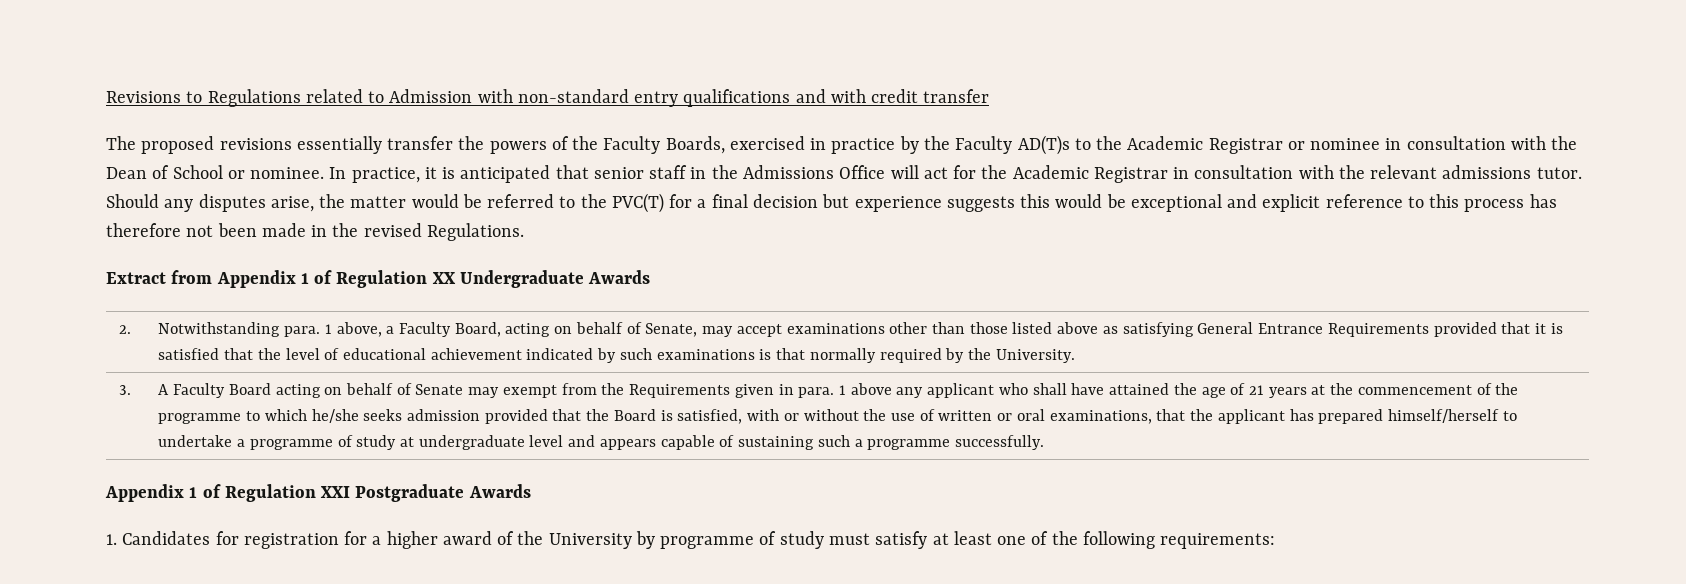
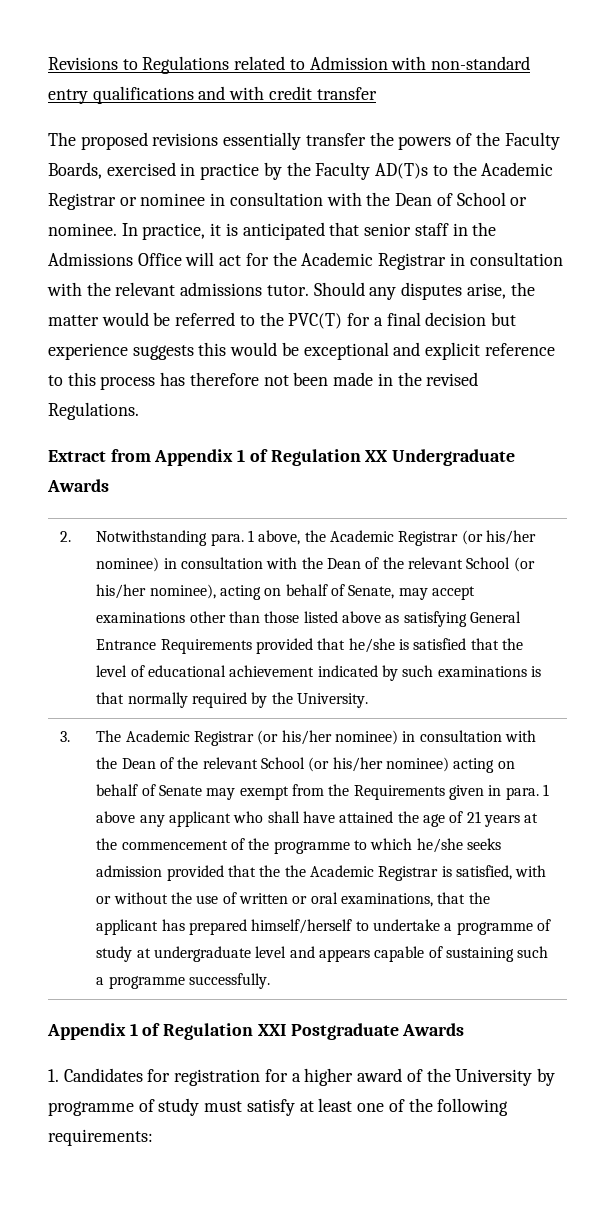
- Notwithstanding para. 1 above, a Faculty Board, acting on behalf of Senate, may accept examinations other than those listed above as satisfying General Entrance Requirements provided that it is satisfied that the level of educational achievement indicated by such examinations is that normally required by the University.
+ Notwithstanding para. 1 above, the Academic Registrar (or his/her nominee) in consultation with the Dean of the relevant School (or his/her nominee), acting on behalf of Senate, may accept examinations other than those listed above as satisfying General Entrance Requirements provided that he/she is satisfied that the level of educational achievement indicated by such examinations is that normally required by the University.
- A Faculty Board acting on behalf of Senate may exempt from the Requirements given in para. 1 above any applicant who shall have attained the age of 21 years at the commencement of the programme to which he/she seeks admission provided that the Board is satisfied, with or without the use of written or oral examinations, that the applicant has prepared himself/herself to undertake a programme of study at undergraduate level and appears capable of sustaining such a programme successfully.
+ The Academic Registrar (or his/her nominee) in consultation with the Dean of the relevant School (or his/her nominee) acting on behalf of Senate may exempt from the Requirements given in para. 1 above any applicant who shall have attained the age of 21 years at the commencement of the programme to which he/she seeks admission provided that the the Academic Registrar is satisfied, with or without the use of written or oral examinations, that the applicant has prepared himself/herself to undertake a programme of study at undergraduate level and appears capable of sustaining such a programme successfully.

